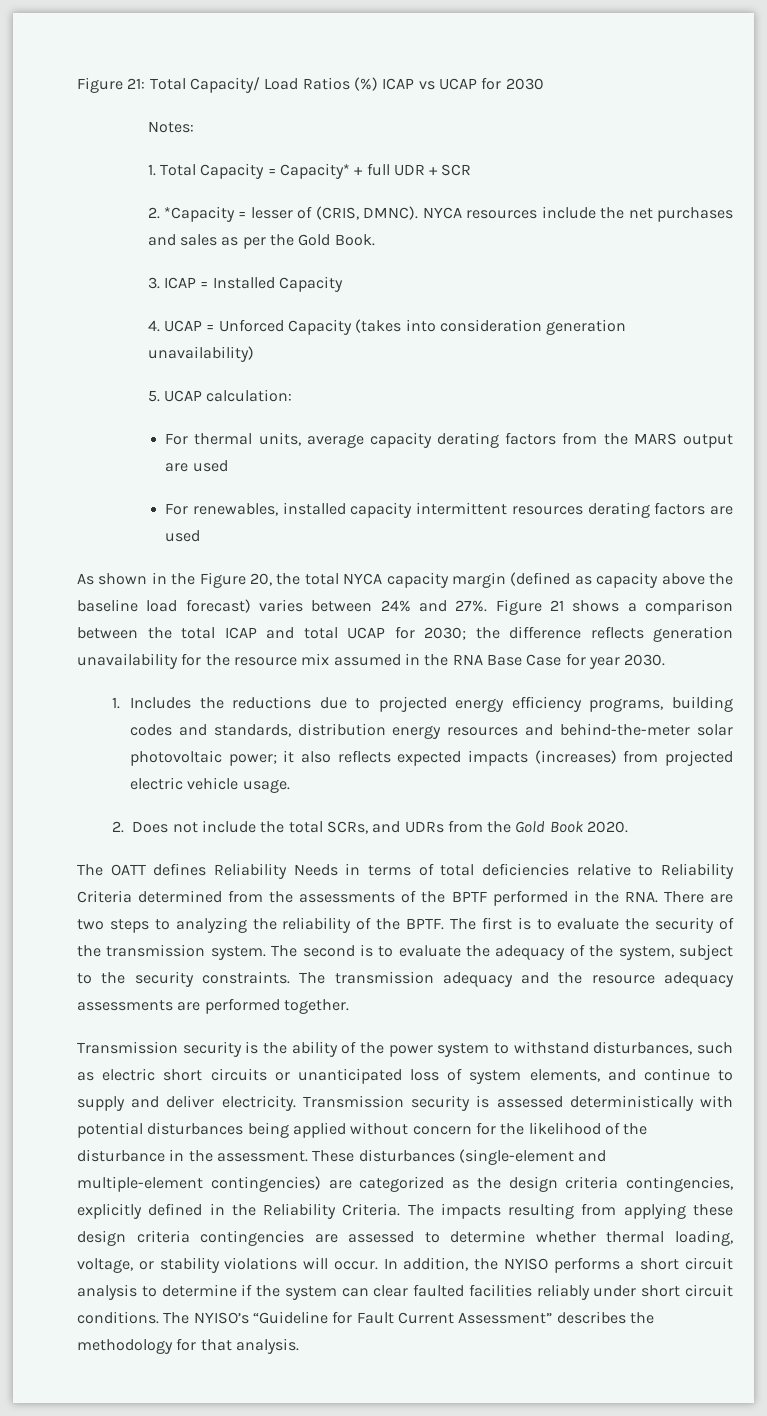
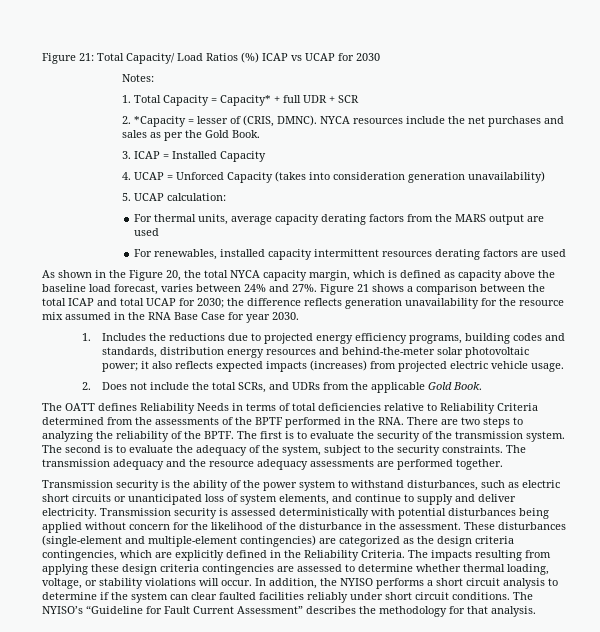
- As shown in the Figure 20, the total NYCA capacity margin (defined as capacity above the baseline load forecast) varies between 24% and 27%.
+ As shown in the Figure 20, the total NYCA capacity margin, which is defined as capacity above the baseline load forecast, varies between 24% and 27%.
- 2. Does not include the total SCRs, and UDRs from the Gold Book 2020.
+ 2. Does not include the total SCRs, and UDRs from the applicable Gold Book.
- These disturbances (single-element and multiple-element contingencies) are categorized as the design criteria contingencies, explicitly defined in the Reliability Criteria.
+ These disturbances (single-element and multiple-element contingencies) are categorized as the design criteria contingencies, which are explicitly defined in the Reliability Criteria.

